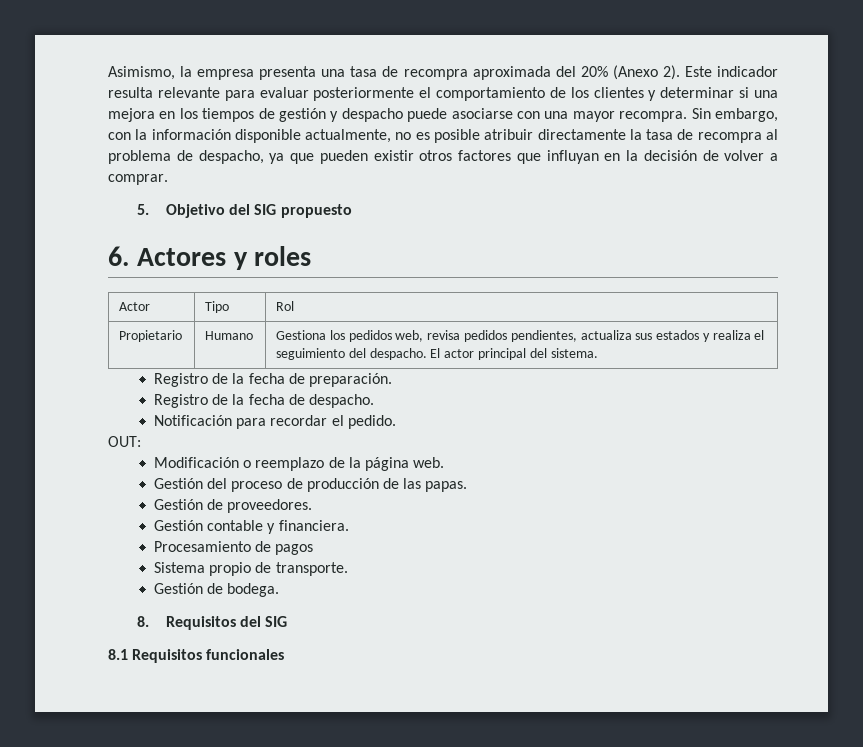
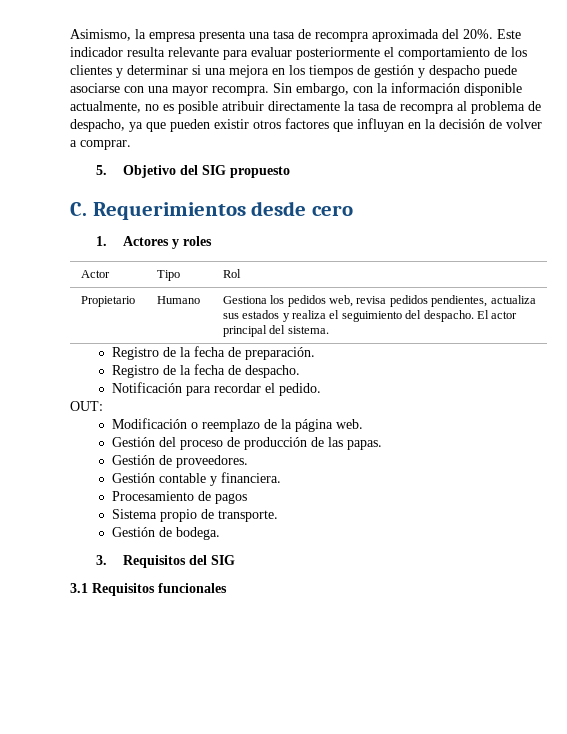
- Asimismo, la empresa presenta una tasa de recompra aproximada del 20% (Anexo 2).
+ Asimismo, la empresa presenta una tasa de recompra aproximada del 20%.
- 6. Actores y roles
+ C. Requerimientos desde cero
+ 1. Actores y roles
- 8. Requisitos del SIG
+ 3. Requisitos del SIG
- 8.1 Requisitos funcionales
+ 3.1 Requisitos funcionales

